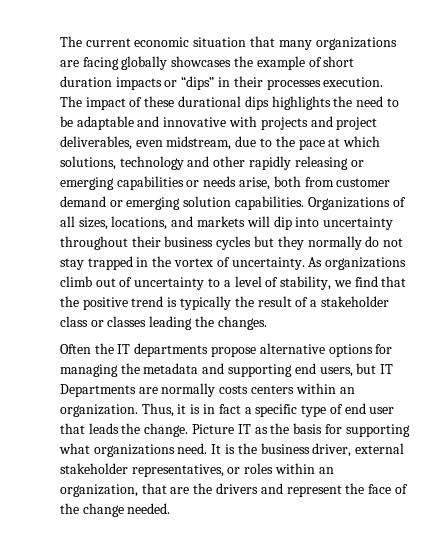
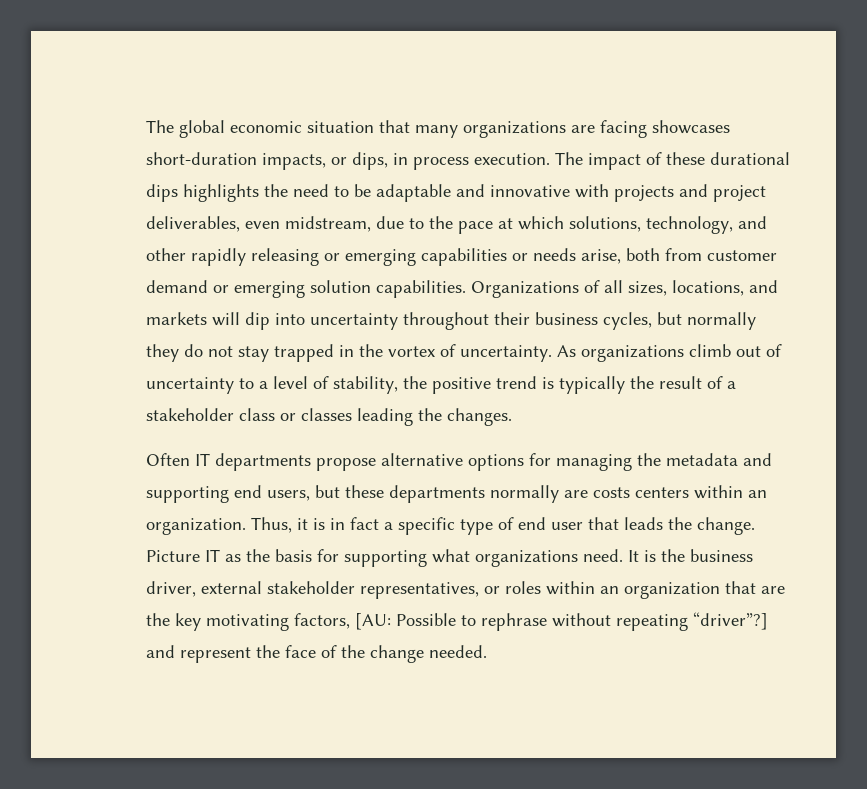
- The current economic situation that many organizations are facing globally showcases the example of short duration impacts or “dips” in their processes execution.
+ The global economic situation that many organizations are facing showcases short-duration impacts, or dips, in process execution.
- The impact of these durational dips highlights the need to be adaptable and innovative with projects and project deliverables, even midstream, due to the pace at which solutions, technology and other rapidly releasing or emerging capabilities or needs arise, both from customer demand or emerging solution capabilities.
+ The impact of these durational dips highlights the need to be adaptable and innovative with projects and project deliverables, even midstream, due to the pace at which solutions, technology, and other rapidly releasing or emerging capabilities or needs arise, both from customer demand or emerging solution capabilities.
- Organizations of all sizes, locations, and markets will dip into uncertainty throughout their business cycles but they normally do not stay trapped in the vortex of uncertainty.
+ Organizations of all sizes, locations, and markets will dip into uncertainty throughout their business cycles, but normally they do not stay trapped in the vortex of uncertainty.
- As organizations climb out of uncertainty to a level of stability, we find that the positive trend is typically the result of a stakeholder class or classes leading the changes.
+ As organizations climb out of uncertainty to a level of stability, the positive trend is typically the result of a stakeholder class or classes leading the changes.
- Often the IT departments propose alternative options for managing the metadata and supporting end users, but IT Departments are normally costs centers within an organization.
+ Often IT departments propose alternative options for managing the metadata and supporting end users, but these departments normally are costs centers within an organization.
- It is the business driver, external stakeholder representatives, or roles within an organization, that are the drivers and represent the face of the change needed.
+ It is the business driver, external stakeholder representatives, or roles within an organization that are the key motivating factors, [AU: Possible to rephrase without repeating “driver”?] and represent the face of the change needed.

